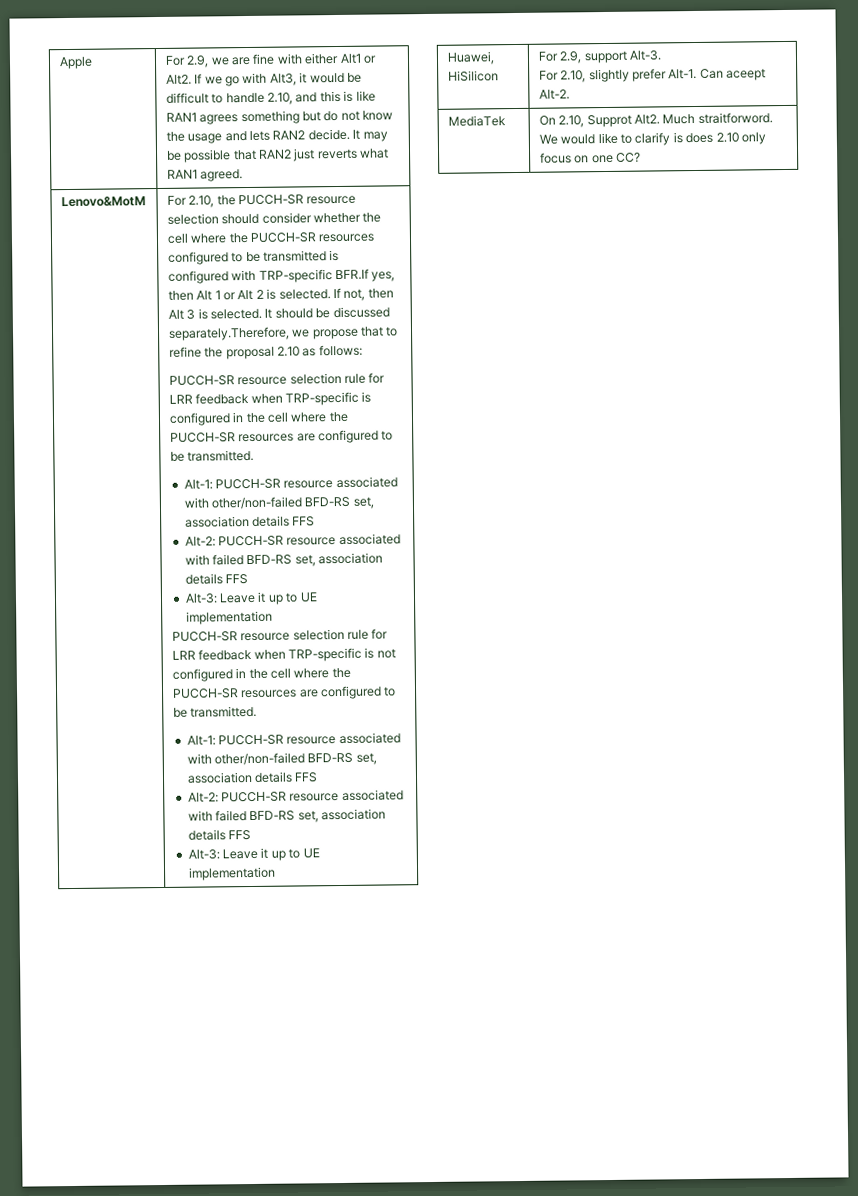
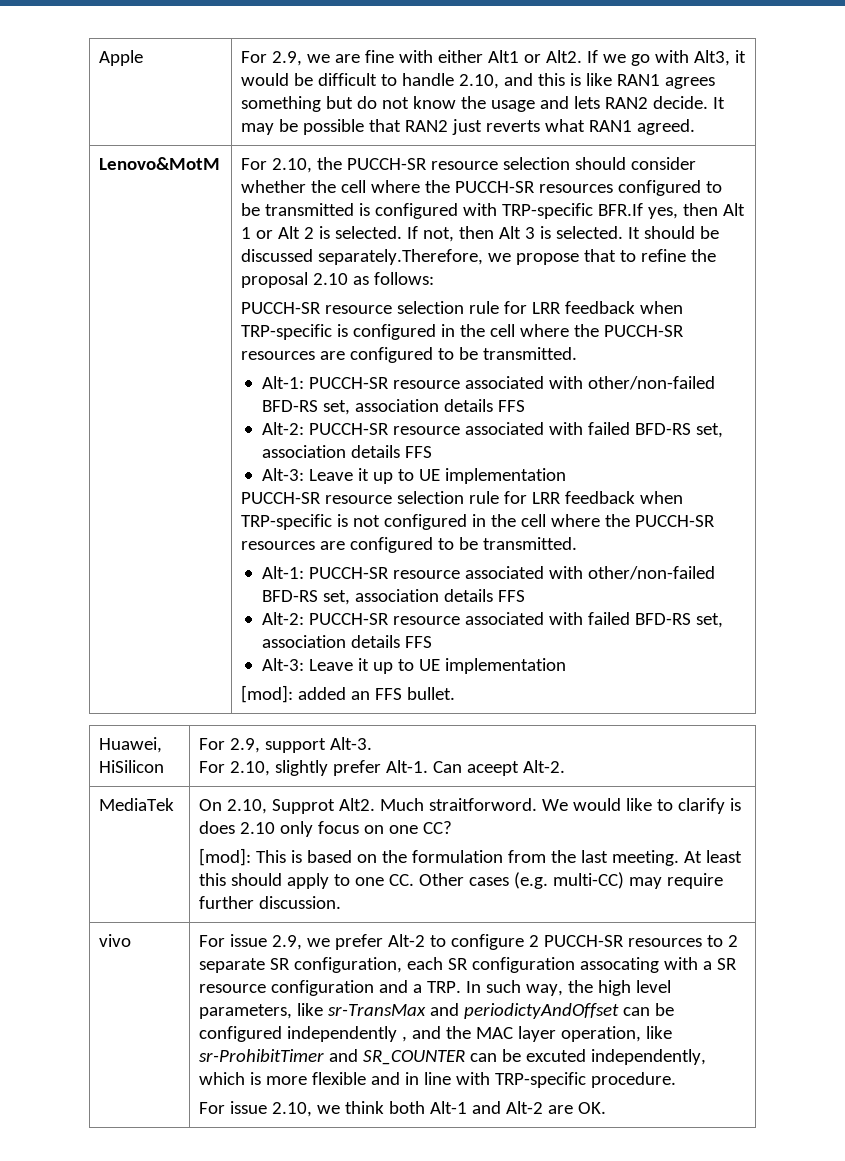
+ [mod]: added an FFS bullet.
+ [mod]: This is based on the formulation from the last meeting. At least this should apply to one CC. Other cases (e.g. multi-CC) may require further discussion.
+ vivo | For issue 2.9, we prefer Alt-2 to configure 2 PUCCH-SR resources to 2 separate SR configuration, each SR configuration assocating with a SR resource configuration and a TRP. In such way, the high level parameters, like sr-TransMax and periodictyAndOffset can be configured independently , and the MAC layer operation, like sr-ProhibitTimer and SR_COUNTER can be excuted independently, which is more flexible and in line with TRP-specific procedure.
+ For issue 2.10, we think both Alt-1 and Alt-2 are OK.

